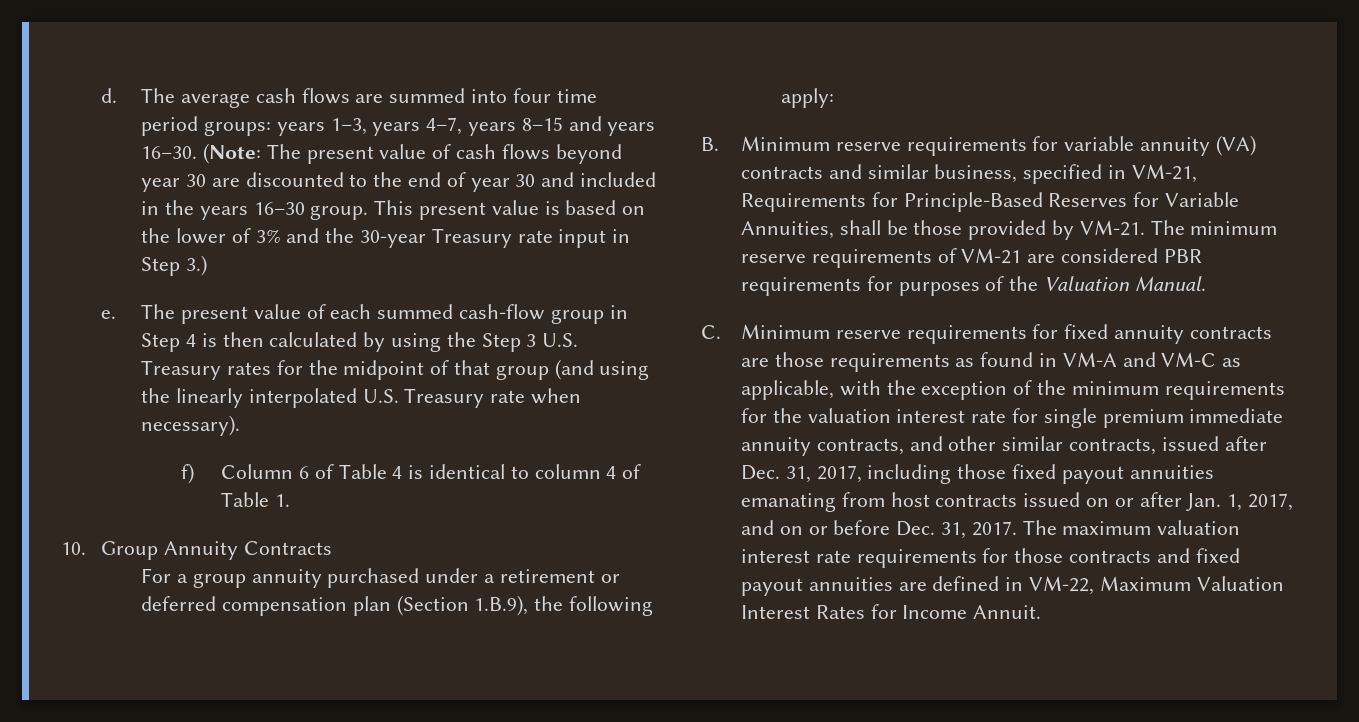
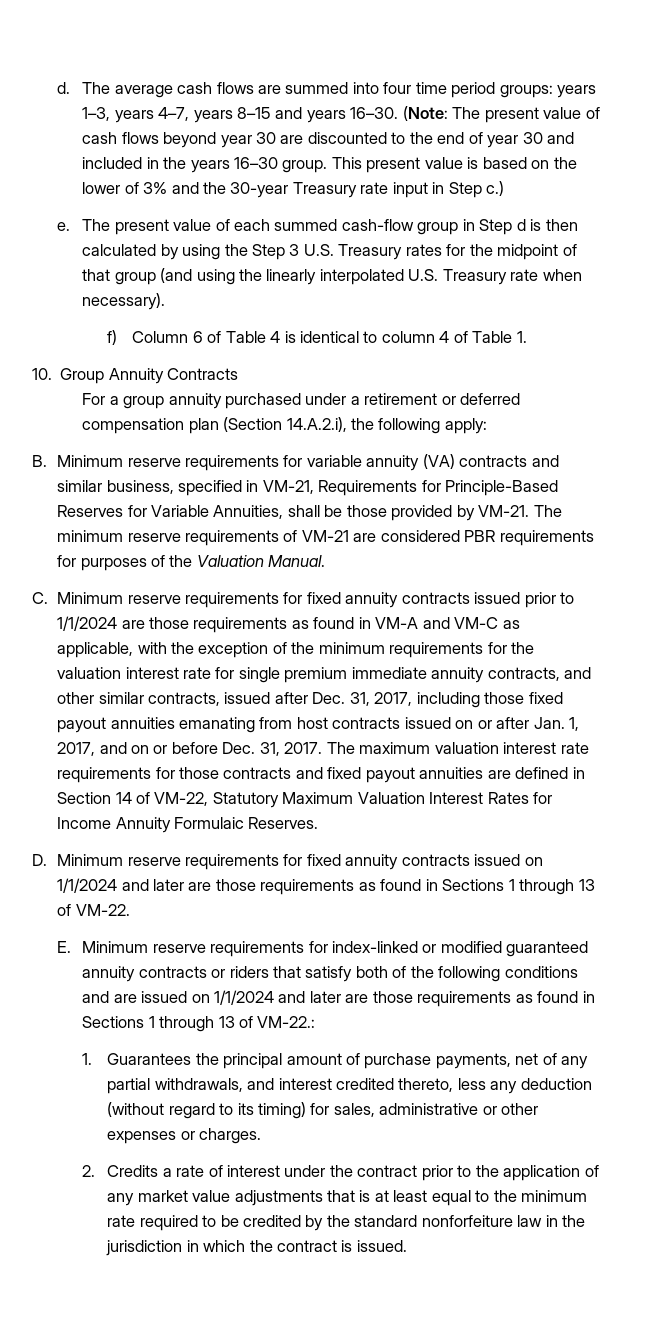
- This present value is based on the lower of 3% and the 30-year Treasury rate input in Step 3.)
+ This present value is based on the lower of 3% and the 30-year Treasury rate input in Step c.)
- The present value of each summed cash-flow group in Step 4 is then calculated by using the Step 3 U.S. Treasury rates for the midpoint of that group (and using the linearly interpolated U.S. Treasury rate when necessary).
+ The present value of each summed cash-flow group in Step d is then calculated by using the Step 3 U.S. Treasury rates for the midpoint of that group (and using the linearly interpolated U.S. Treasury rate when necessary).
- For a group annuity purchased under a retirement or deferred compensation plan (Section 1.B.9), the following apply:
+ For a group annuity purchased under a retirement or deferred compensation plan (Section 14.A.2.i), the following apply:
- C. Minimum reserve requirements for fixed annuity contracts are those requirements as found in VM-A and VM-C as applicable, with the exception of the minimum requirements for the valuation interest rate for single premium immediate annuity contracts, and other similar contracts, issued after Dec. 31, 2017, including those fixed payout annuities emanating from host contracts issued on or after Jan. 1, 2017, and on or before Dec. 31, 2017.
+ C. Minimum reserve requirements for fixed annuity contracts issued prior to 1/1/2024 are those requirements as found in VM-A and VM-C as applicable, with the exception of the minimum requirements for the valuation interest rate for single premium immediate annuity contracts, and other similar contracts, issued after Dec. 31, 2017, including those fixed payout annuities emanating from host contracts issued on or after Jan. 1, 2017, and on or before Dec. 31, 2017.
- The maximum valuation interest rate requirements for those contracts and fixed payout annuities are defined in VM-22, Maximum Valuation Interest Rates for Income Annuit.
+ The maximum valuation interest rate requirements for those contracts and fixed payout annuities are defined in Section 14 of VM-22, Statutory Maximum Valuation Interest Rates for Income Annuity Formulaic Reserves.
+ D. Minimum reserve requirements for fixed annuity contracts issued on 1/1/2024 and later are those requirements as found in Sections 1 through 13 of VM-22.
+ E. Minimum reserve requirements for index-linked or modified guaranteed annuity contracts or riders that satisfy both of the following conditions and are issued on 1/1/2024 and later are those requirements as found in Sections 1 through 13 of VM-22.:
+ 1. Guarantees the principal amount of purchase payments, net of any partial withdrawals, and interest credited thereto, less any deduction (without regard to its timing) for sales, administrative or other expenses or charges.
+ 2. Credits a rate of interest under the contract prior to the application of any market value adjustments that is at least equal to the minimum rate required to be credited by the standard nonforfeiture law in the jurisdiction in which the contract is issued.

